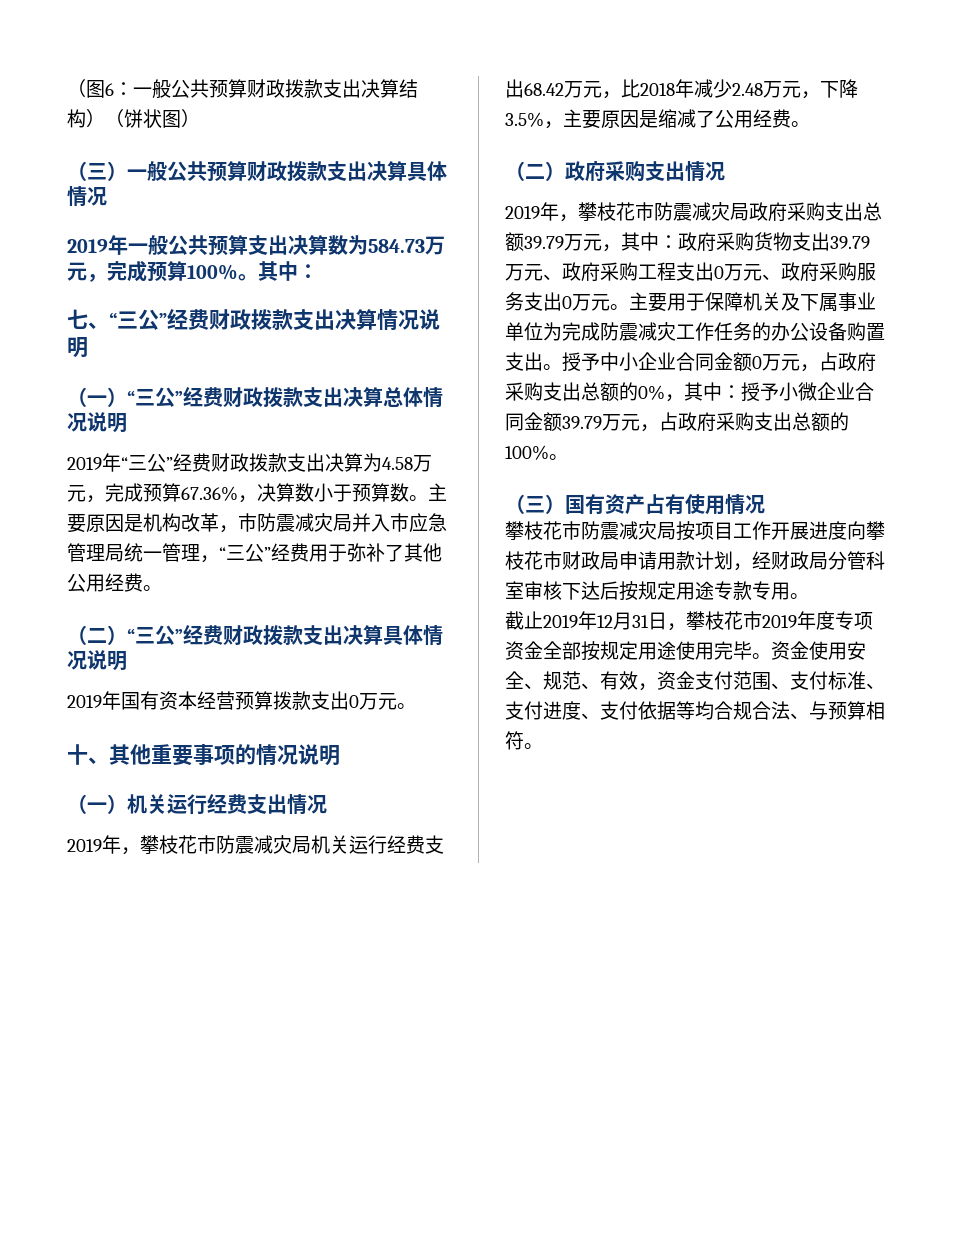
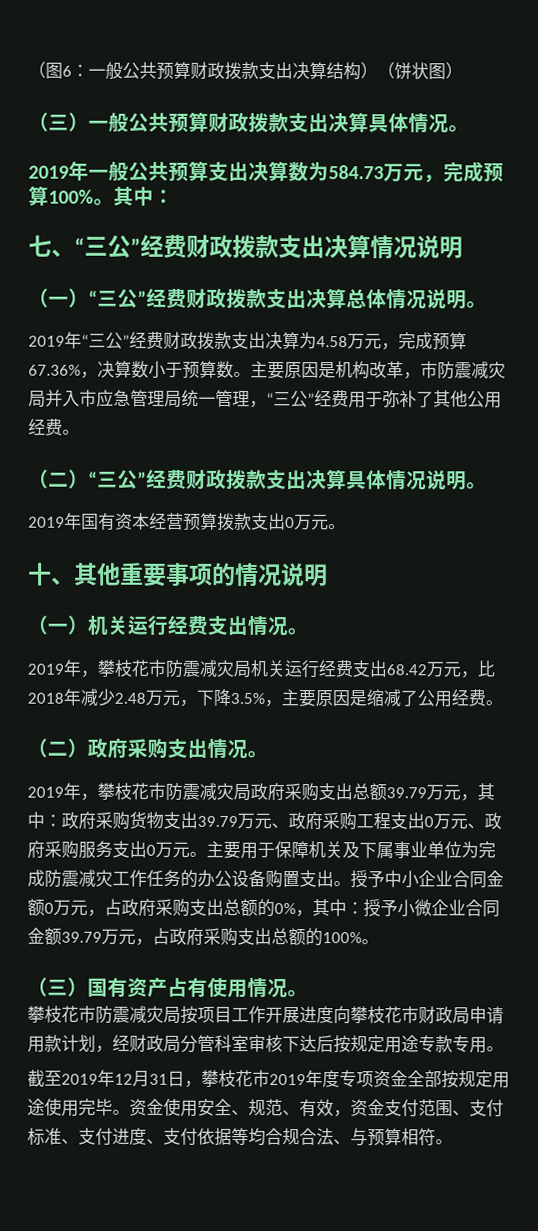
- （三）一般公共预算财政拨款支出决算具体情况
+ （三）一般公共预算财政拨款支出决算具体情况。
- （一）“三公”经费财政拨款支出决算总体情况说明
+ （一）“三公”经费财政拨款支出决算总体情况说明。
- （二）“三公”经费财政拨款支出决算具体情况说明
+ （二）“三公”经费财政拨款支出决算具体情况说明。
- （一）机关运行经费支出情况
+ （一）机关运行经费支出情况。
- （二）政府采购支出情况
+ （二）政府采购支出情况。
- （三）国有资产占有使用情况
+ （三）国有资产占有使用情况。
- 截止2019年12月31日，攀枝花市2019年度专项资金全部按规定用途使用完毕。
+ 截至2019年12月31日，攀枝花市2019年度专项资金全部按规定用途使用完毕。

